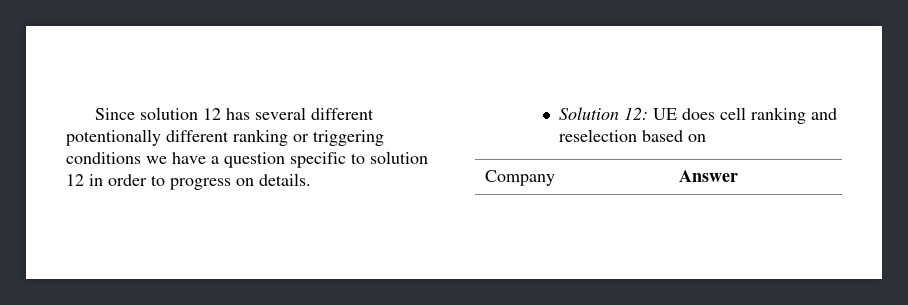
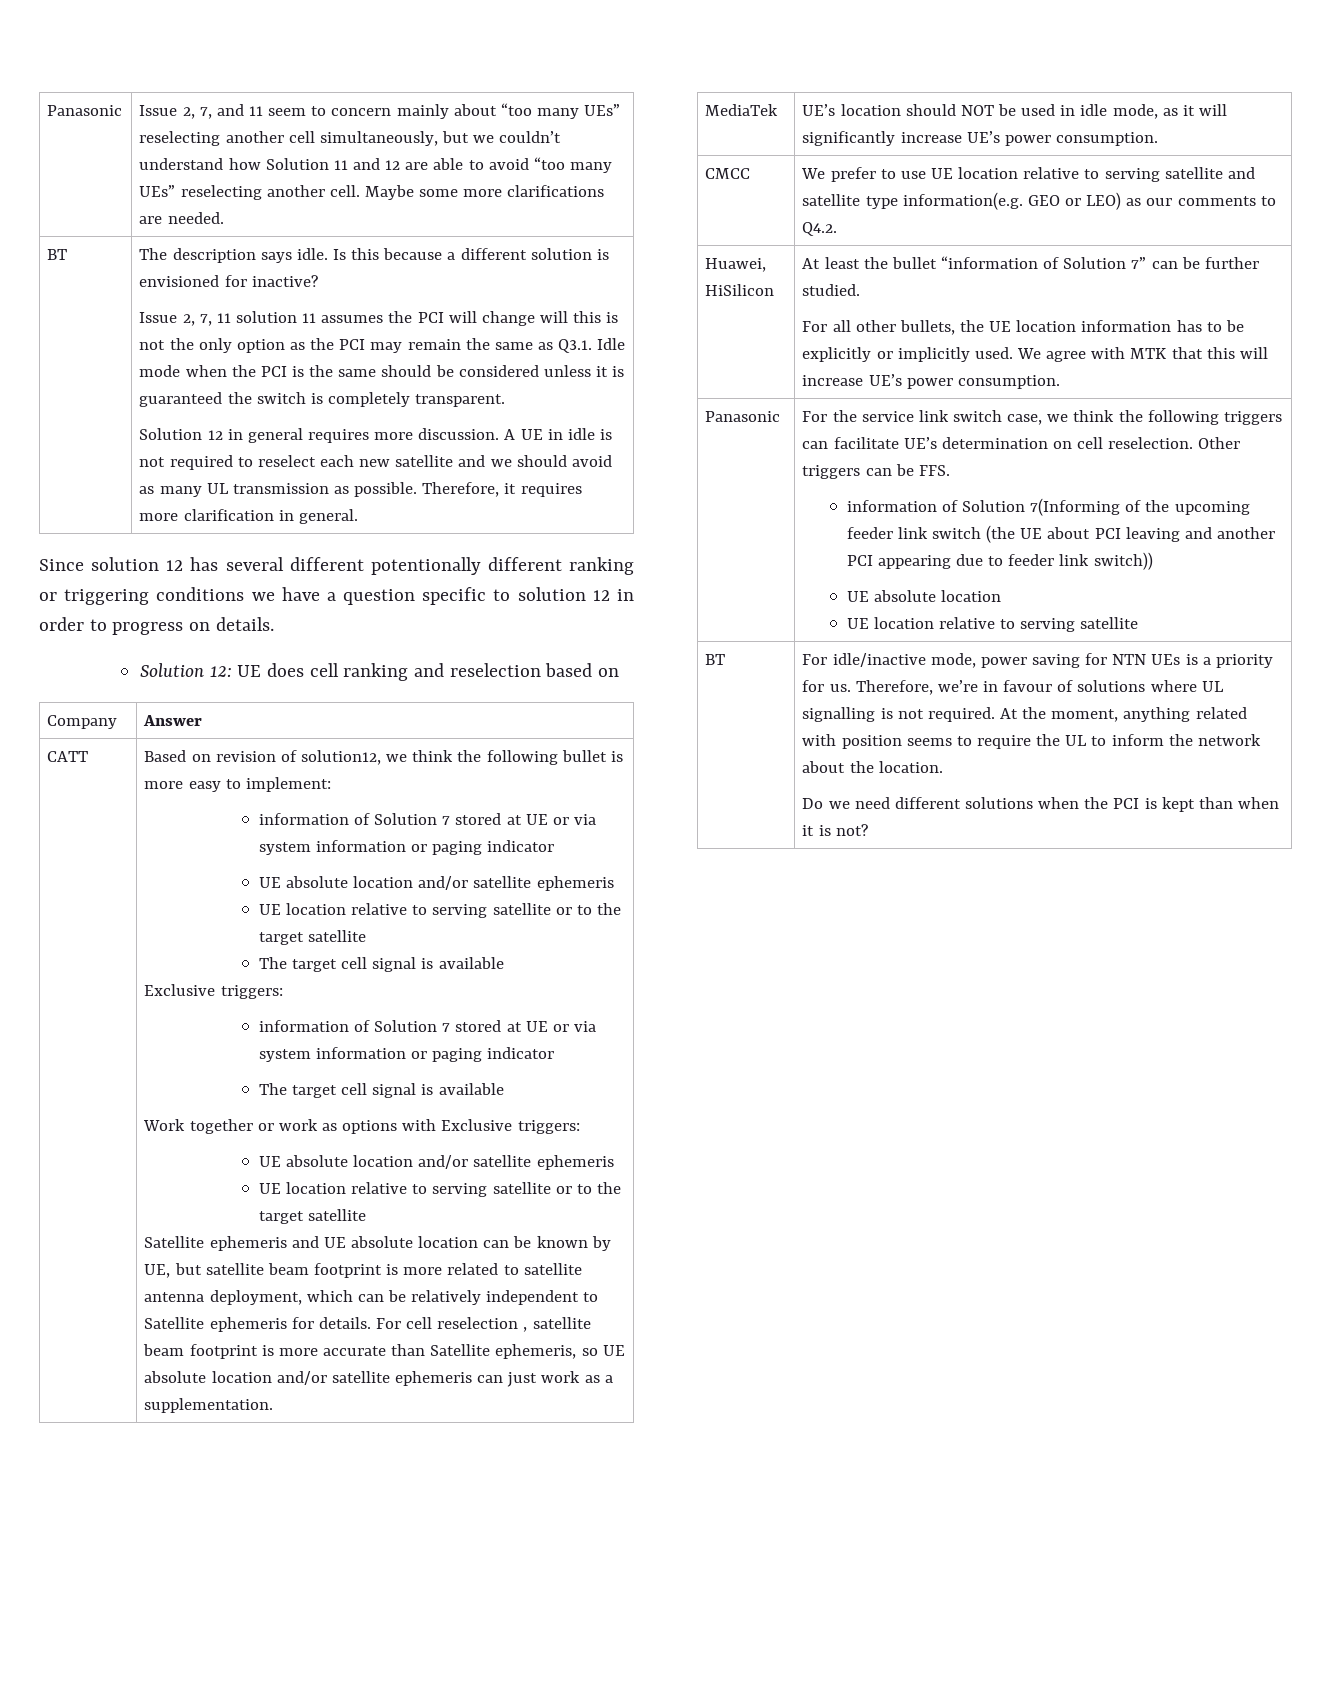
+ Panasonic | Issue 2, 7, and 11 seem to concern mainly about “too many UEs” reselecting another cell simultaneously, but we couldn’t understand how Solution 11 and 12 are able to avoid “too many UEs” reselecting another cell. Maybe some more clarifications are needed.
+ BT | The description says idle. Is this because a different solution is envisioned for inactive?
+ Issue 2, 7, 11 solution 11 assumes the PCI will change will this is not the only option as the PCI may remain the same as Q3.1. Idle mode when the PCI is the same should be considered unless it is guaranteed the switch is completely transparent.
+ Solution 12 in general requires more discussion. A UE in idle is not required to reselect each new satellite and we should avoid as many UL transmission as possible. Therefore, it requires more clarification in general.
+ CATT | Based on revision of solution12, we think the following bullet is more easy to implement:
+ information of Solution 7 stored at UE or via system information or paging indicator
+ UE absolute location and/or satellite ephemeris
+ UE location relative to serving satellite or to the target satellite
+ The target cell signal is available
+ Exclusive triggers:
+ information of Solution 7 stored at UE or via system information or paging indicator
+ The target cell signal is available
+ Work together or work as options with Exclusive triggers:
+ UE absolute location and/or satellite ephemeris
+ UE location relative to serving satellite or to the target satellite
+ Satellite ephemeris and UE absolute location can be known by UE, but satellite beam footprint is more related to satellite antenna deployment, which can be relatively independent to Satellite ephemeris for details. For cell reselection , satellite beam footprint is more accurate than Satellite ephemeris, so UE absolute location and/or satellite ephemeris can just work as a supplementation.
+ MediaTek | UE’s location should NOT be used in idle mode, as it will significantly increase UE’s power consumption.
+ CMCC | We prefer to use UE location relative to serving satellite and satellite type information(e.g. GEO or LEO) as our comments to Q4.2.
+ Huawei, HiSilicon | At least the bullet “information of Solution 7” can be further studied.
+ For all other bullets, the UE location information has to be explicitly or implicitly used. We agree with MTK that this will increase UE’s power consumption.
+ Panasonic | For the service link switch case, we think the following triggers can facilitate UE’s determination on cell reselection. Other triggers can be FFS.
+ information of Solution 7(Informing of the upcoming feeder link switch (the UE about PCI leaving and another PCI appearing due to feeder link switch))
+ UE absolute location
+ UE location relative to serving satellite
+ BT | For idle/inactive mode, power saving for NTN UEs is a priority for us. Therefore, we’re in favour of solutions where UL signalling is not required. At the moment, anything related with position seems to require the UL to inform the network about the location.
+ Do we need different solutions when the PCI is kept than when it is not?

